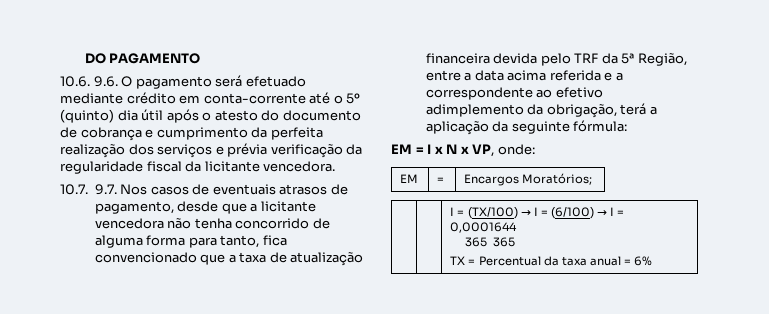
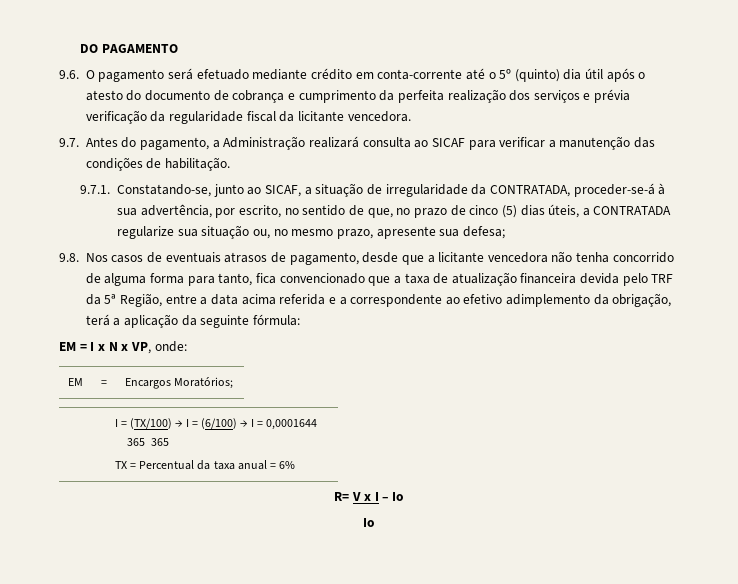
- 10.6. 9.6. O pagamento será efetuado mediante crédito em conta-corrente até o 5º (quinto) dia útil após o atesto do documento de cobrança e cumprimento da perfeita realização dos serviços e prévia verificação da regularidade fiscal da licitante vencedora.
+ 9.6. O pagamento será efetuado mediante crédito em conta-corrente até o 5º (quinto) dia útil após o atesto do documento de cobrança e cumprimento da perfeita realização dos serviços e prévia verificação da regularidade fiscal da licitante vencedora.
- 10.7. 9.7. Nos casos de eventuais atrasos de pagamento, desde que a licitante vencedora não tenha concorrido de alguma forma para tanto, fica convencionado que a taxa de atualização financeira devida pelo TRF da 5ª Região, entre a data acima referida e a correspondente ao efetivo adimplemento da obrigação, terá a aplicação da seguinte fórmula:
+ 9.7. Antes do pagamento, a Administração realizará consulta ao SICAF para verificar a manutenção das condições de habilitação.
+ 9.7.1. Constatando-se, junto ao SICAF, a situação de irregularidade da CONTRATADA, proceder-se-á à sua advertência, por escrito, no sentido de que, no prazo de cinco (5) dias úteis, a CONTRATADA regularize sua situação ou, no mesmo prazo, apresente sua defesa;
+ 9.8. Nos casos de eventuais atrasos de pagamento, desde que a licitante vencedora não tenha concorrido de alguma forma para tanto, fica convencionado que a taxa de atualização financeira devida pelo TRF da 5ª Região, entre a data acima referida e a correspondente ao efetivo adimplemento da obrigação, terá a aplicação da seguinte fórmula:
+ R= V x I – Io
+ Io

